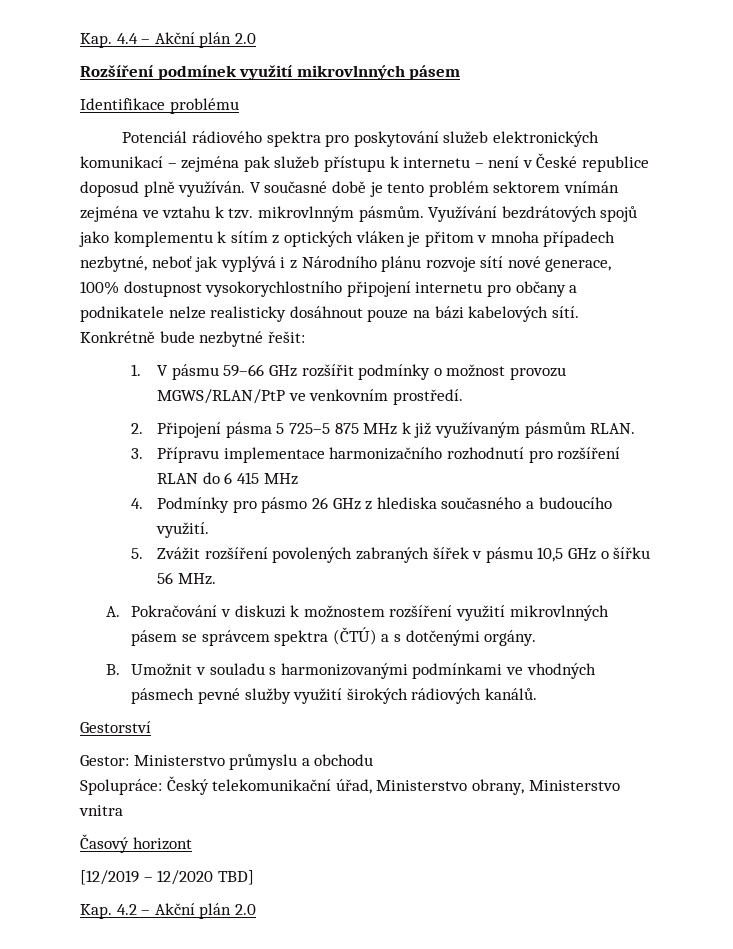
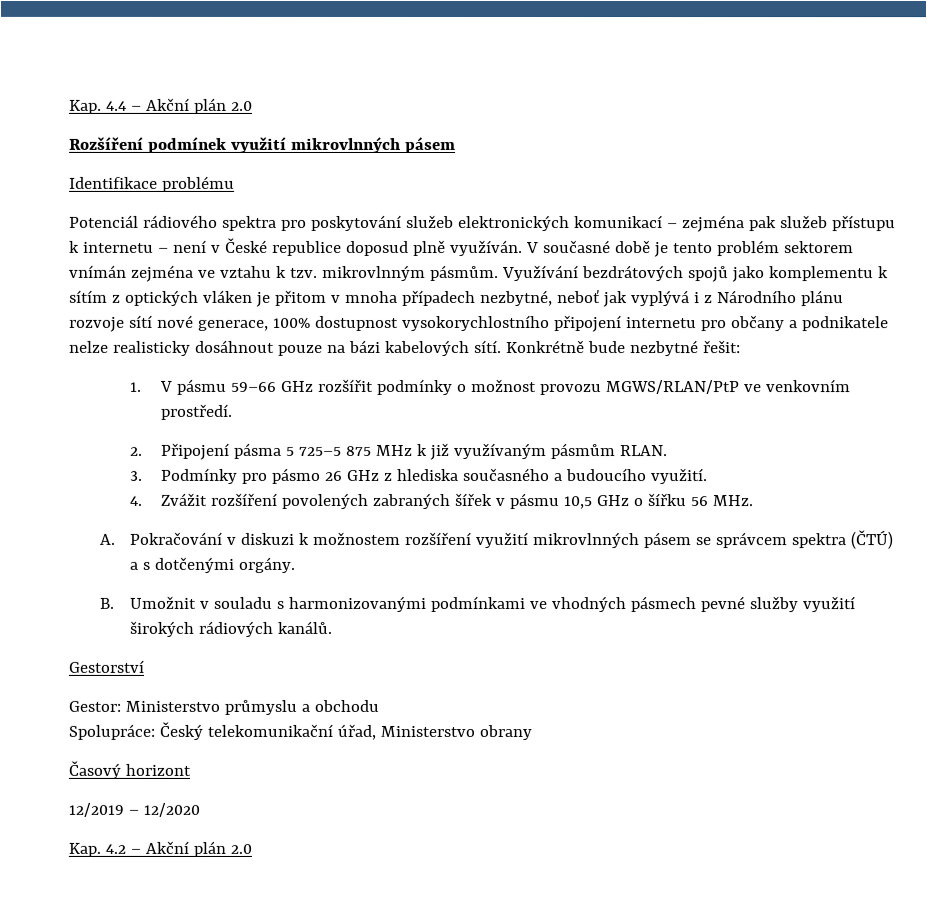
- 3. Přípravu implementace harmonizačního rozhodnutí pro rozšíření RLAN do 6 415 MHz
- 4. Podmínky pro pásmo 26 GHz z hlediska současného a budoucího využití.
+ 3. Podmínky pro pásmo 26 GHz z hlediska současného a budoucího využití.
- 5. Zvážit rozšíření povolených zabraných šířek v pásmu 10,5 GHz o šířku 56 MHz.
+ 4. Zvážit rozšíření povolených zabraných šířek v pásmu 10,5 GHz o šířku 56 MHz.
- Spolupráce: Český telekomunikační úřad, Ministerstvo obrany, Ministerstvo vnitra
+ Spolupráce: Český telekomunikační úřad, Ministerstvo obrany
- [12/2019 – 12/2020 TBD]
+ 12/2019 – 12/2020

